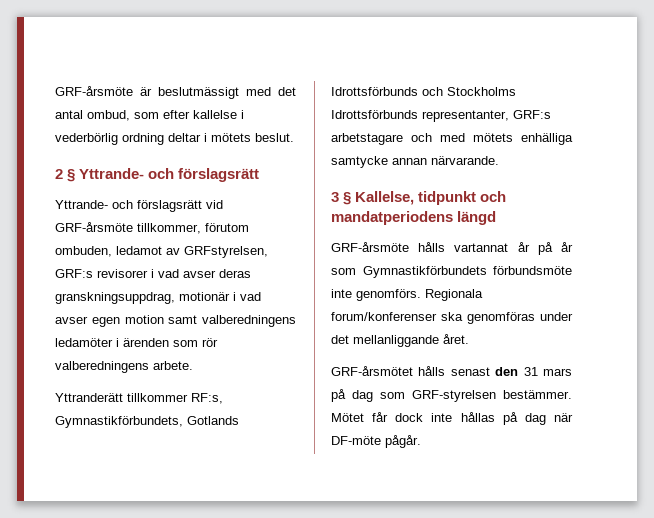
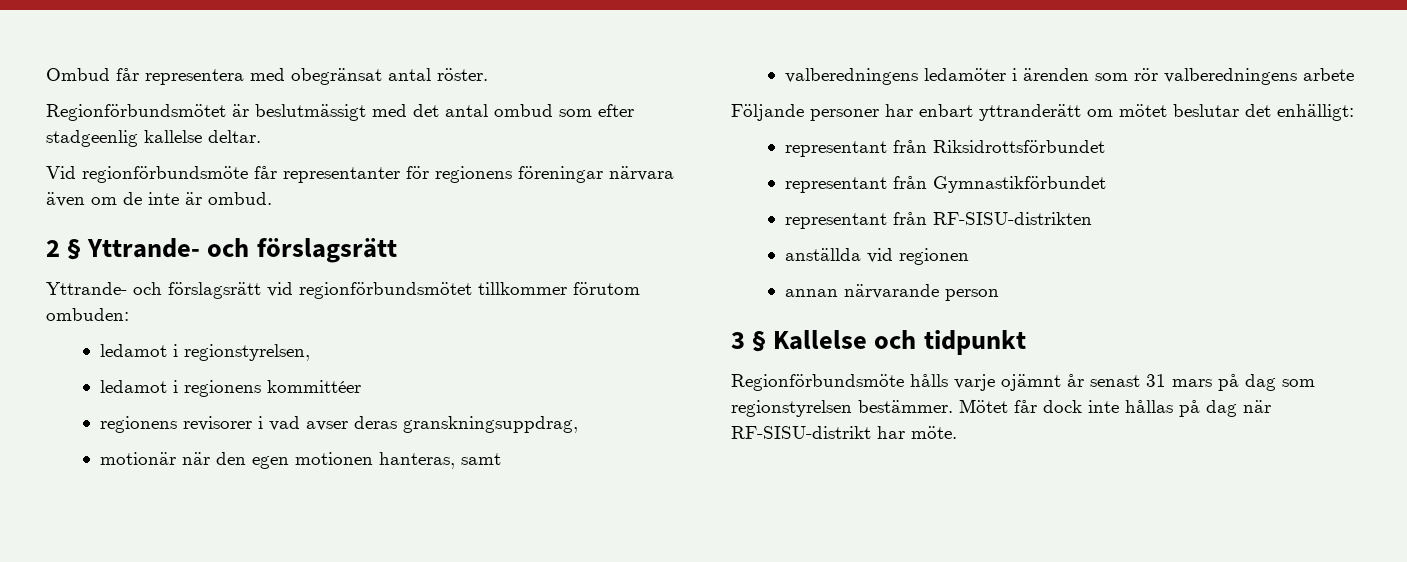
- GRF-årsmöte är beslutmässigt med det antal ombud, som efter kallelse i vederbörlig ordning deltar i mötets beslut.
+ Ombud får representera med obegränsat antal röster.
+ Regionförbundsmötet är beslutmässigt med det antal ombud som efter stadgeenlig kallelse deltar.
+ Vid regionförbundsmöte får representanter för regionens föreningar närvara även om de inte är ombud.
- Yttrande- och förslagsrätt vid GRF-årsmöte tillkommer, förutom ombuden, ledamot av GRFstyrelsen, GRF:s revisorer i vad avser deras granskningsuppdrag, motionär i vad avser egen motion samt valberedningens ledamöter i ärenden som rör valberedningens arbete.
- Yttranderätt tillkommer RF:s, Gymnastikförbundets, Gotlands Idrottsförbunds och Stockholms Idrottsförbunds representanter, GRF:s arbetstagare och med mötets enhälliga samtycke annan närvarande.
+ Yttrande- och förslagsrätt vid regionförbundsmötet tillkommer förutom ombuden:
+ ledamot i regionstyrelsen,
+ ledamot i regionens kommittéer
+ regionens revisorer i vad avser deras granskningsuppdrag,
+ motionär när den egen motionen hanteras, samt
+ valberedningens ledamöter i ärenden som rör valberedningens arbete
+ Följande personer har enbart yttranderätt om mötet beslutar det enhälligt:
+ representant från Riksidrottsförbundet
+ representant från Gymnastikförbundet
+ representant från RF-SISU-distrikten
+ anställda vid regionen
+ annan närvarande person
- 3 § Kallelse, tidpunkt och mandatperiodens längd
- GRF-årsmöte hålls vartannat år på år som Gymnastikförbundets förbundsmöte inte genomförs. Regionala forum/konferenser ska genomföras under det mellanliggande året.
- GRF-årsmötet hålls senast den 31 mars på dag som GRF-styrelsen bestämmer.
+ 3 § Kallelse och tidpunkt
+ Regionförbundsmöte hålls varje ojämnt år senast 31 mars på dag som regionstyrelsen bestämmer.
- Mötet får dock inte hållas på dag när DF-möte pågår.
+ Mötet får dock inte hållas på dag när RF-SISU-distrikt har möte.

